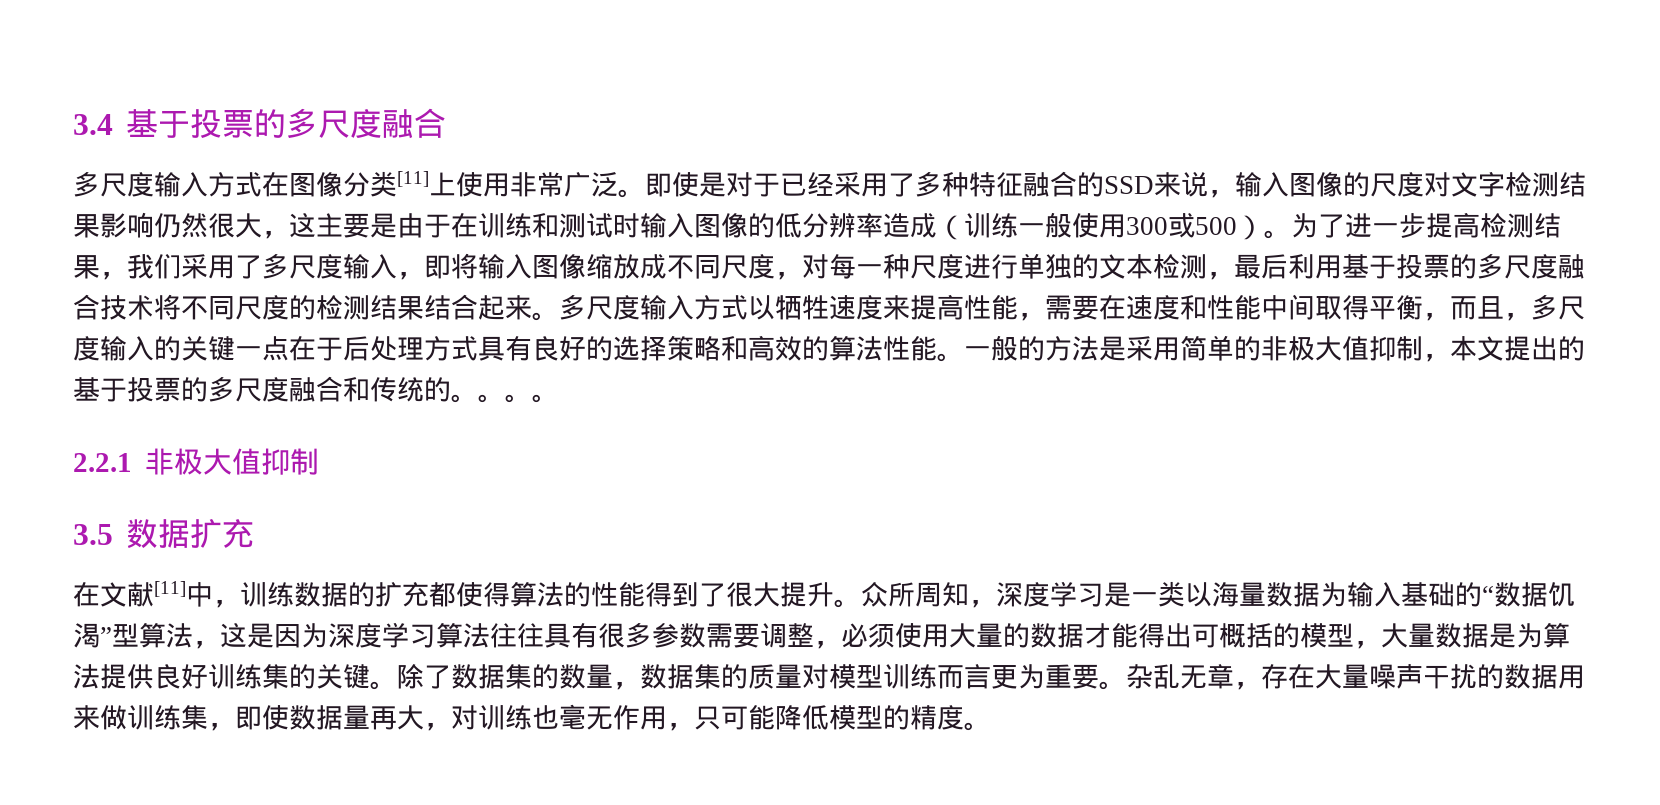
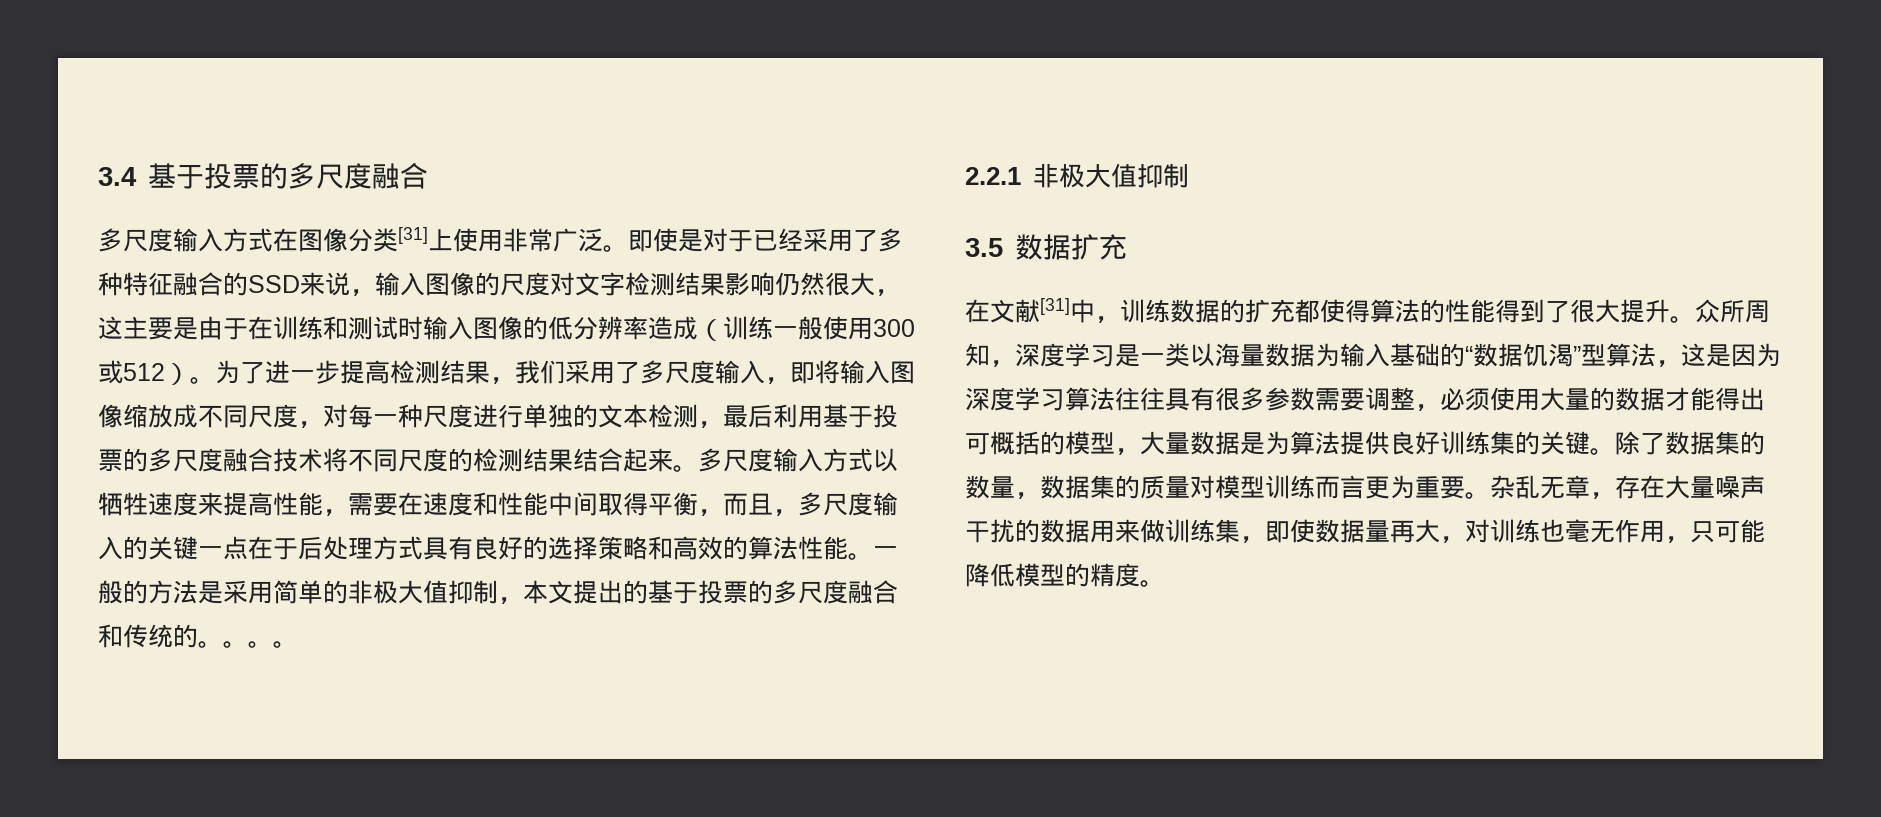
- 多尺度输入方式在图像分类[11]上使用非常广泛。
+ 多尺度输入方式在图像分类[31]上使用非常广泛。
- 即使是对于已经采用了多种特征融合的SSD来说，输入图像的尺度对文字检测结果影响仍然很大，这主要是由于在训练和测试时输入图像的低分辨率造成（训练一般使用300或500）。
+ 即使是对于已经采用了多种特征融合的SSD来说，输入图像的尺度对文字检测结果影响仍然很大，这主要是由于在训练和测试时输入图像的低分辨率造成（训练一般使用300或512）。
- 在文献[11]中，训练数据的扩充都使得算法的性能得到了很大提升。
+ 在文献[31]中，训练数据的扩充都使得算法的性能得到了很大提升。

